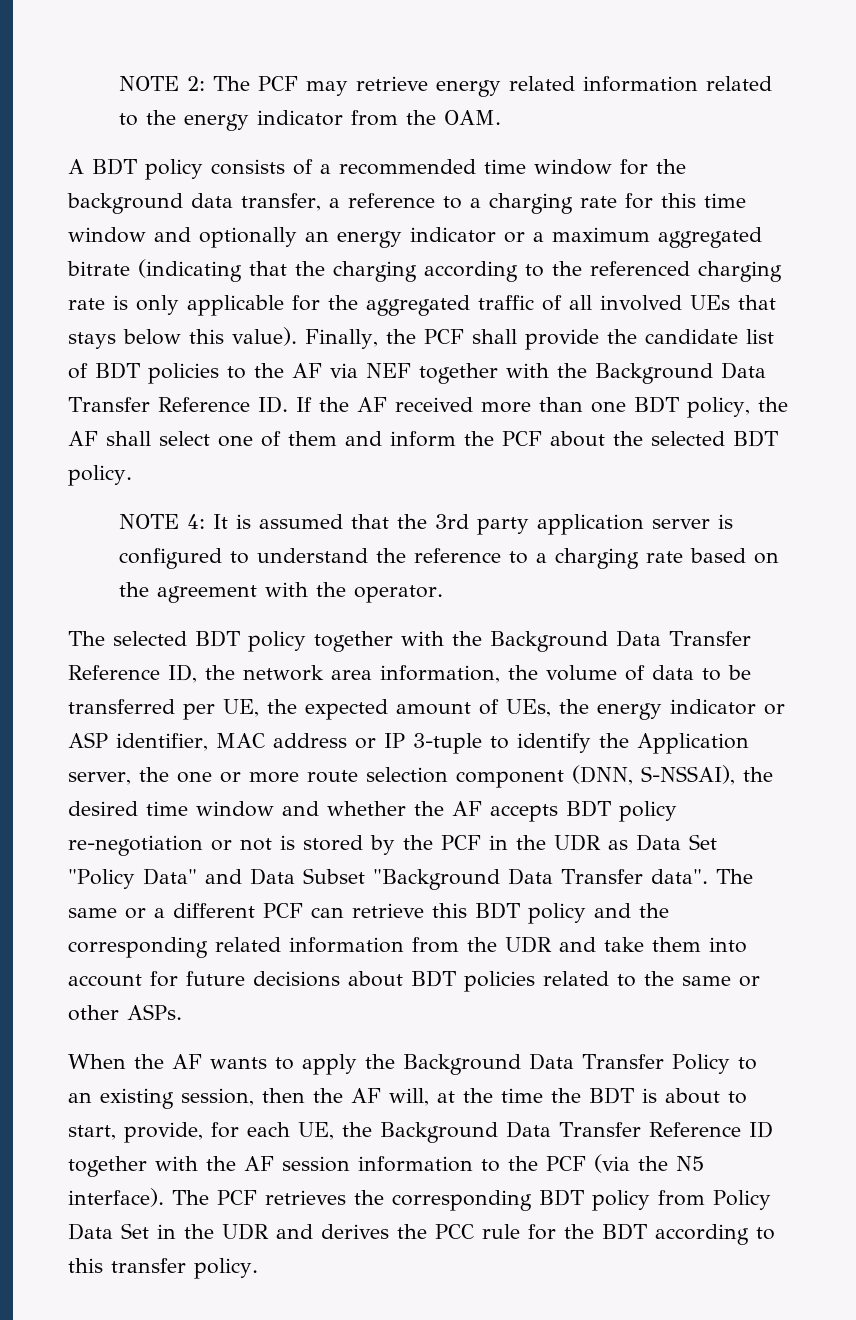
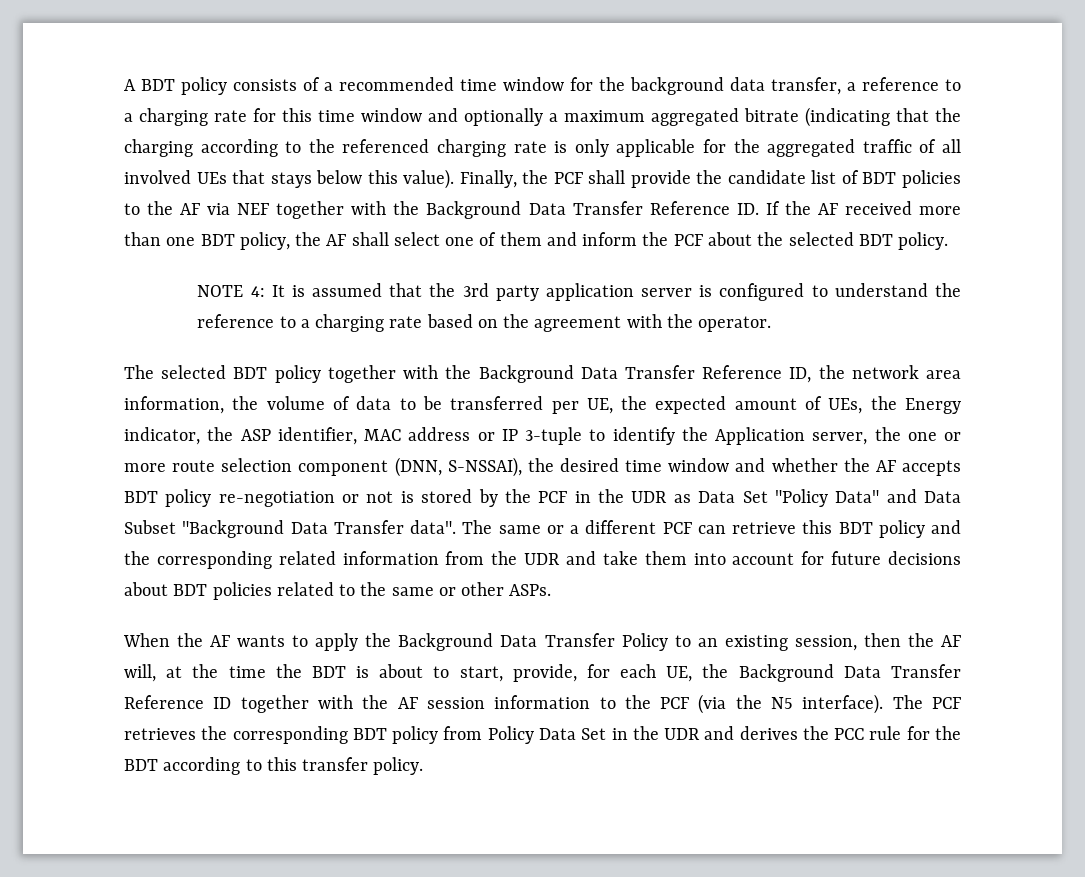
- NOTE 2: The PCF may retrieve energy related information related to the energy indicator from the OAM.
- A BDT policy consists of a recommended time window for the background data transfer, a reference to a charging rate for this time window and optionally an energy indicator or a maximum aggregated bitrate (indicating that the charging according to the referenced charging rate is only applicable for the aggregated traffic of all involved UEs that stays below this value).
+ A BDT policy consists of a recommended time window for the background data transfer, a reference to a charging rate for this time window and optionally a maximum aggregated bitrate (indicating that the charging according to the referenced charging rate is only applicable for the aggregated traffic of all involved UEs that stays below this value).
- The selected BDT policy together with the Background Data Transfer Reference ID, the network area information, the volume of data to be transferred per UE, the expected amount of UEs, the energy indicator or ASP identifier, MAC address or IP 3-tuple to identify the Application server, the one or more route selection component (DNN, S-NSSAI), the desired time window and whether the AF accepts BDT policy re-negotiation or not is stored by the PCF in the UDR as Data Set "Policy Data" and Data Subset "Background Data Transfer data".
+ The selected BDT policy together with the Background Data Transfer Reference ID, the network area information, the volume of data to be transferred per UE, the expected amount of UEs, the Energy indicator, the ASP identifier, MAC address or IP 3-tuple to identify the Application server, the one or more route selection component (DNN, S-NSSAI), the desired time window and whether the AF accepts BDT policy re-negotiation or not is stored by the PCF in the UDR as Data Set "Policy Data" and Data Subset "Background Data Transfer data".

